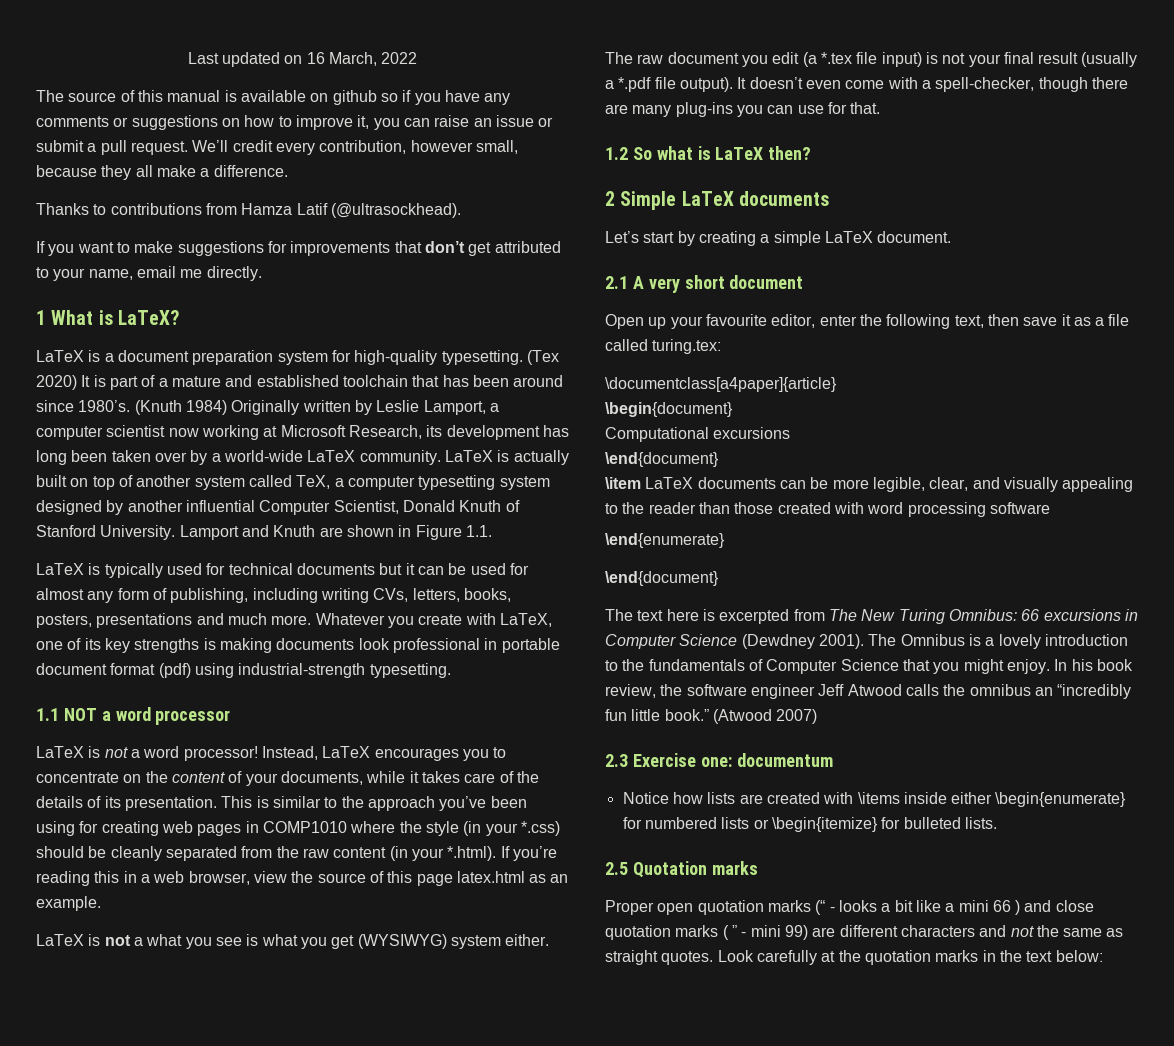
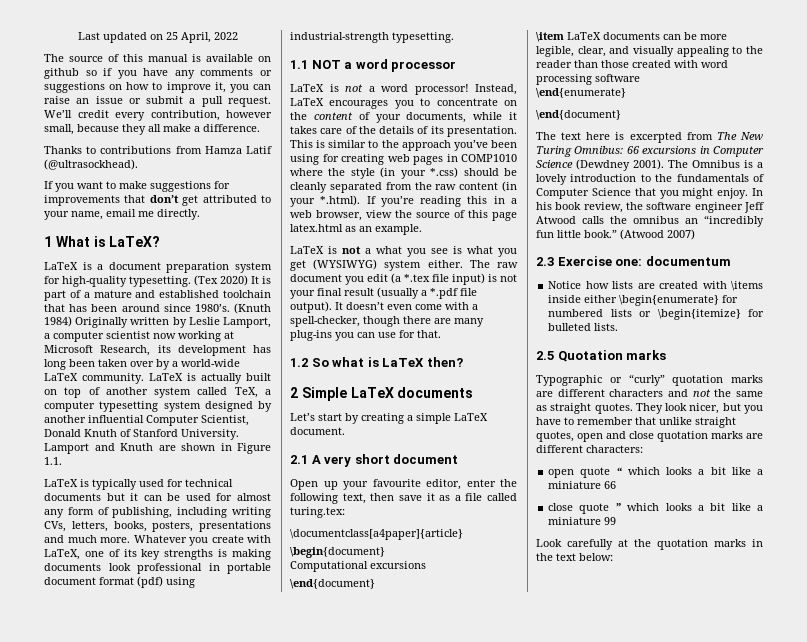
- Last updated on 16 March, 2022
+ Last updated on 25 April, 2022
- Proper open quotation marks (“ - looks a bit like a mini 66 ) and close quotation marks ( ” - mini 99) are different characters and not the same as straight quotes. Look carefully at the quotation marks in the text below:
+ Typographic or “curly” quotation marks are different characters and not the same as straight quotes. They look nicer, but you have to remember that unlike straight quotes, open and close quotation marks are different characters:
+ open quote “ which looks a bit like a miniature 66
+ close quote ” which looks a bit like a miniature 99
+ Look carefully at the quotation marks in the text below:

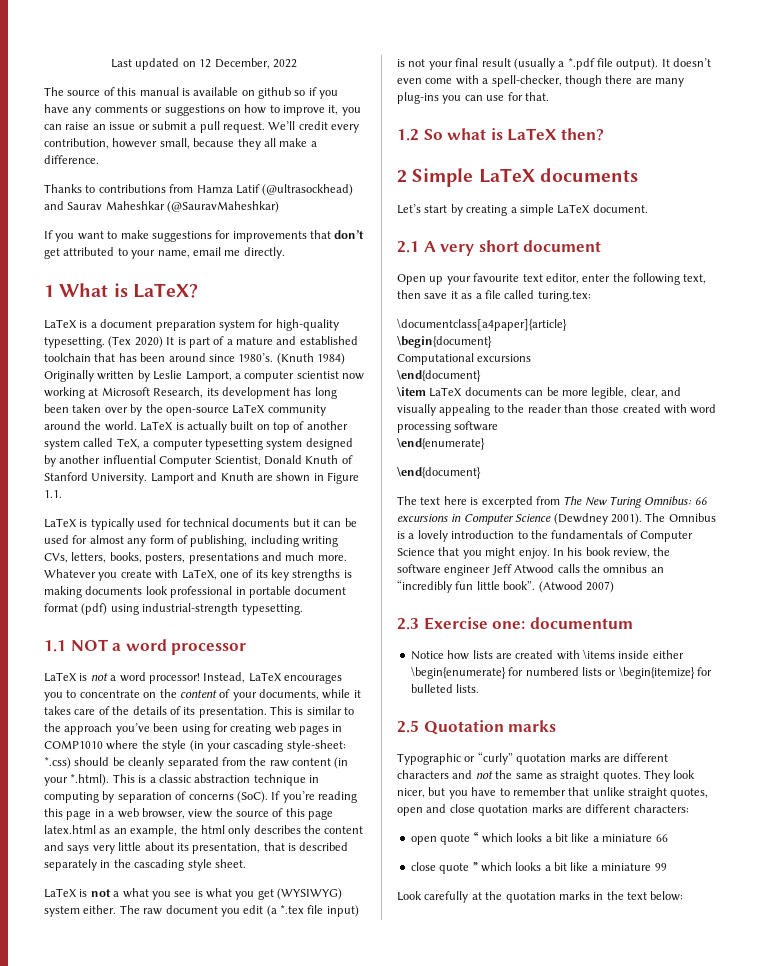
- Last updated on 25 April, 2022
+ Last updated on 12 December, 2022
- Thanks to contributions from Hamza Latif (@ultrasockhead).
+ Thanks to contributions from Hamza Latif (@ultrasockhead) and Saurav Maheshkar (@SauravMaheshkar)
- (Knuth 1984) Originally written by Leslie Lamport, a computer scientist now working at Microsoft Research, its development has long been taken over by a world-wide LaTeX community.
+ (Knuth 1984) Originally written by Leslie Lamport, a computer scientist now working at Microsoft Research, its development has long been taken over by the open-source LaTeX community around the world.
- This is similar to the approach you’ve been using for creating web pages in COMP1010 where the style (in your *.css) should be cleanly separated from the raw content (in your *.html). If you’re reading this in a web browser, view the source of this page latex.html as an example.
+ This is similar to the approach you’ve been using for creating web pages in COMP1010 where the style (in your cascading style-sheet: *.css) should be cleanly separated from the raw content (in your *.html). This is a classic abstraction technique in computing by separation of concerns (SoC). If you’re reading this page in a web browser, view the source of this page latex.html as an example, the html only describes the content and says very little about its presentation, that is described separately in the cascading style sheet.
- Open up your favourite editor, enter the following text, then save it as a file called turing.tex:
+ Open up your favourite text editor, enter the following text, then save it as a file called turing.tex:
- In his book review, the software engineer Jeff Atwood calls the omnibus an “incredibly fun little book.”
+ In his book review, the software engineer Jeff Atwood calls the omnibus an “incredibly fun little book”.

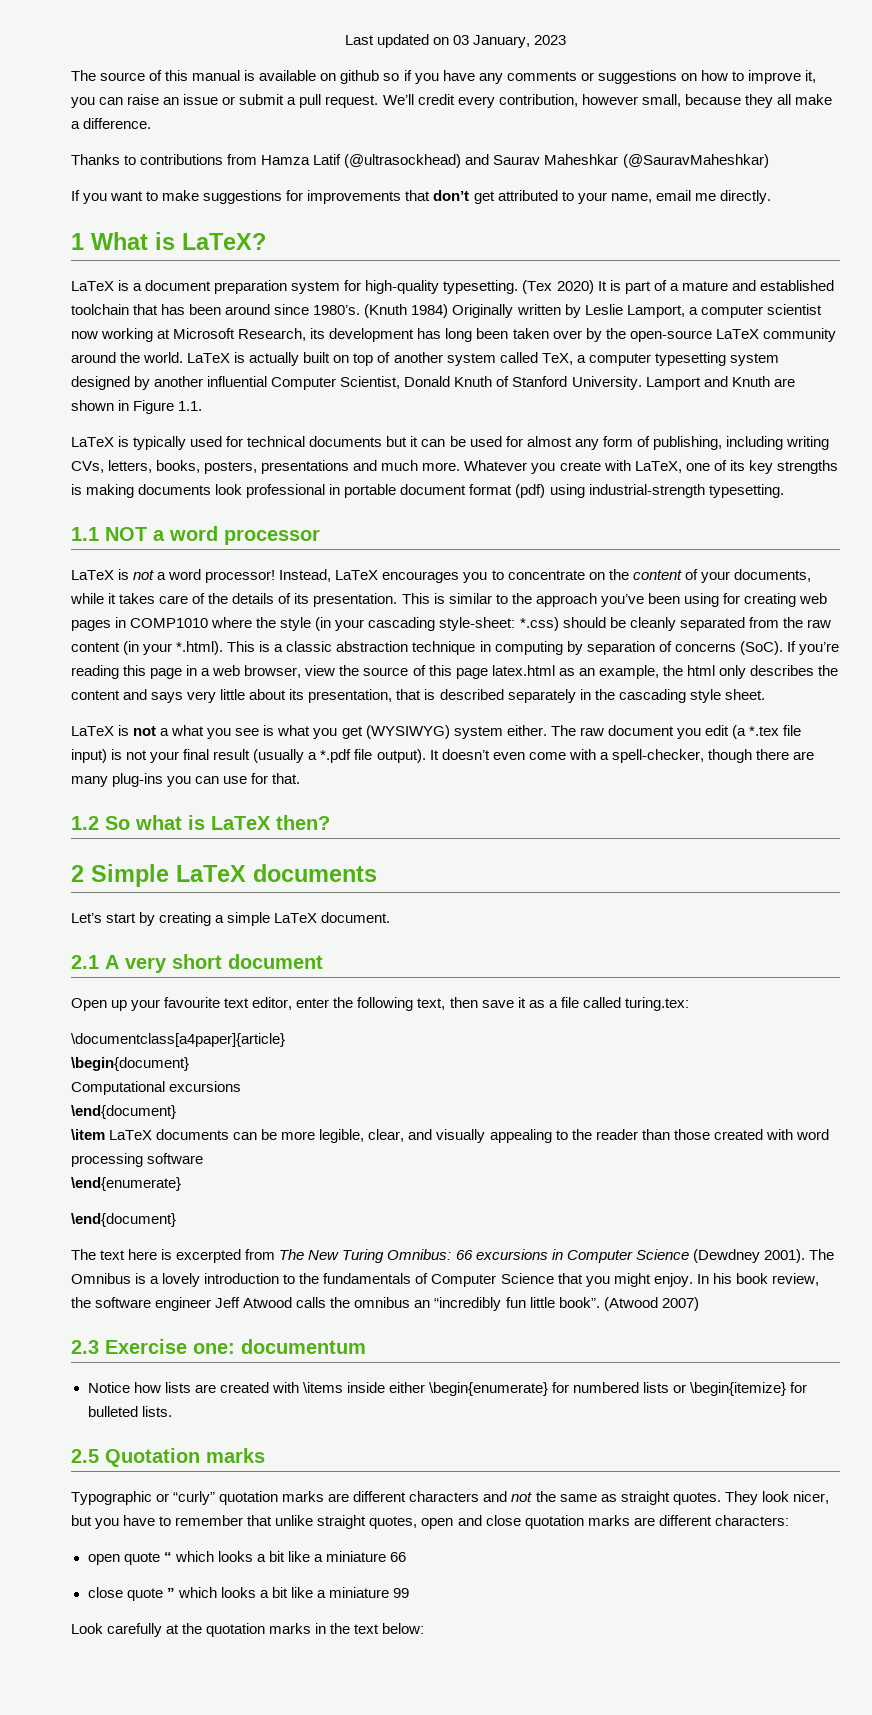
- Last updated on 12 December, 2022
+ Last updated on 03 January, 2023

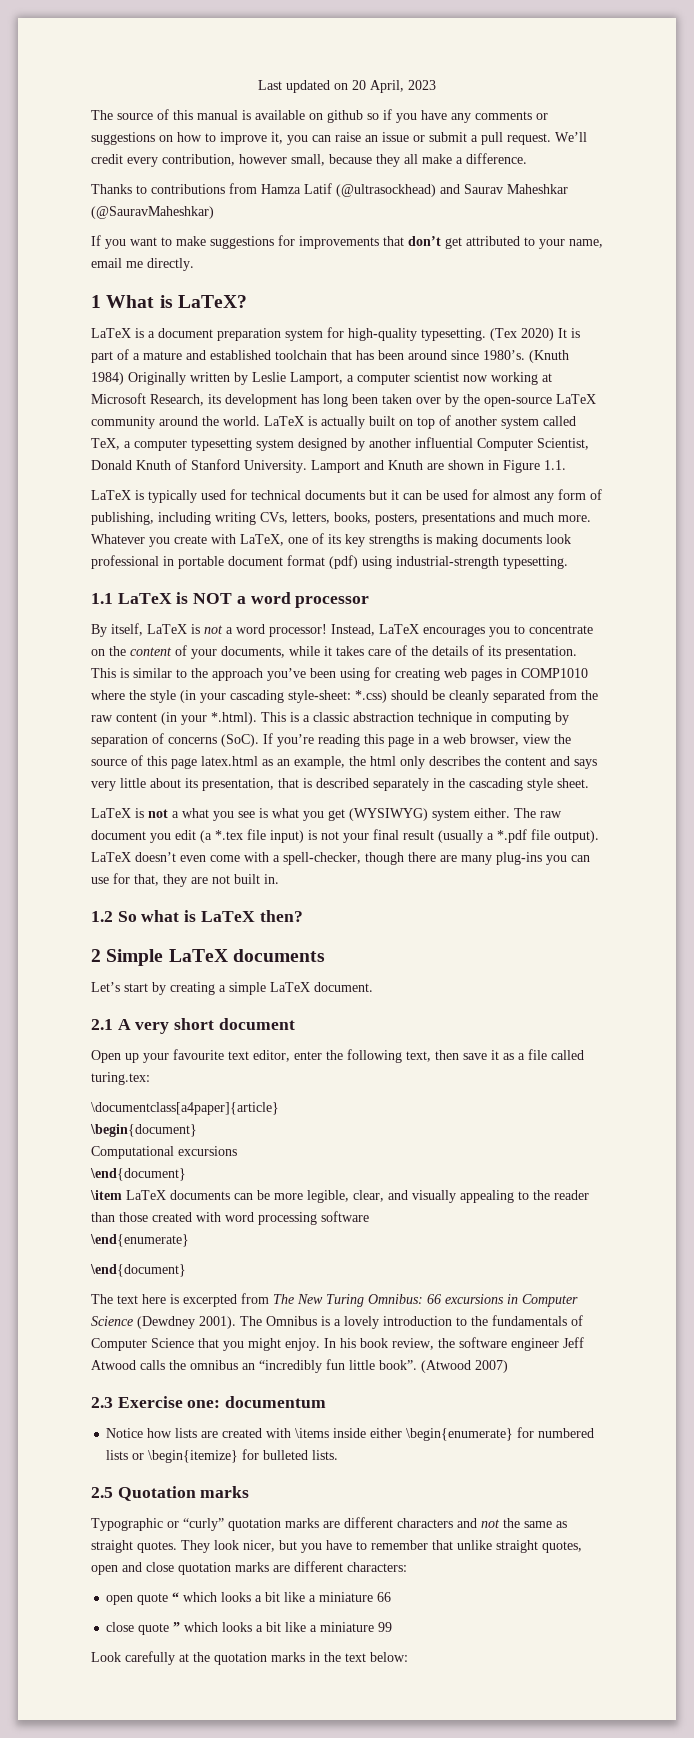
- Last updated on 03 January, 2023
+ Last updated on 20 April, 2023
- 1.1 NOT a word processor
+ 1.1 LaTeX is NOT a word processor
- LaTeX is not a word processor!
+ By itself, LaTeX is not a word processor!
- It doesn’t even come with a spell-checker, though there are many plug-ins you can use for that.
+ LaTeX doesn’t even come with a spell-checker, though there are many plug-ins you can use for that, they are not built in.

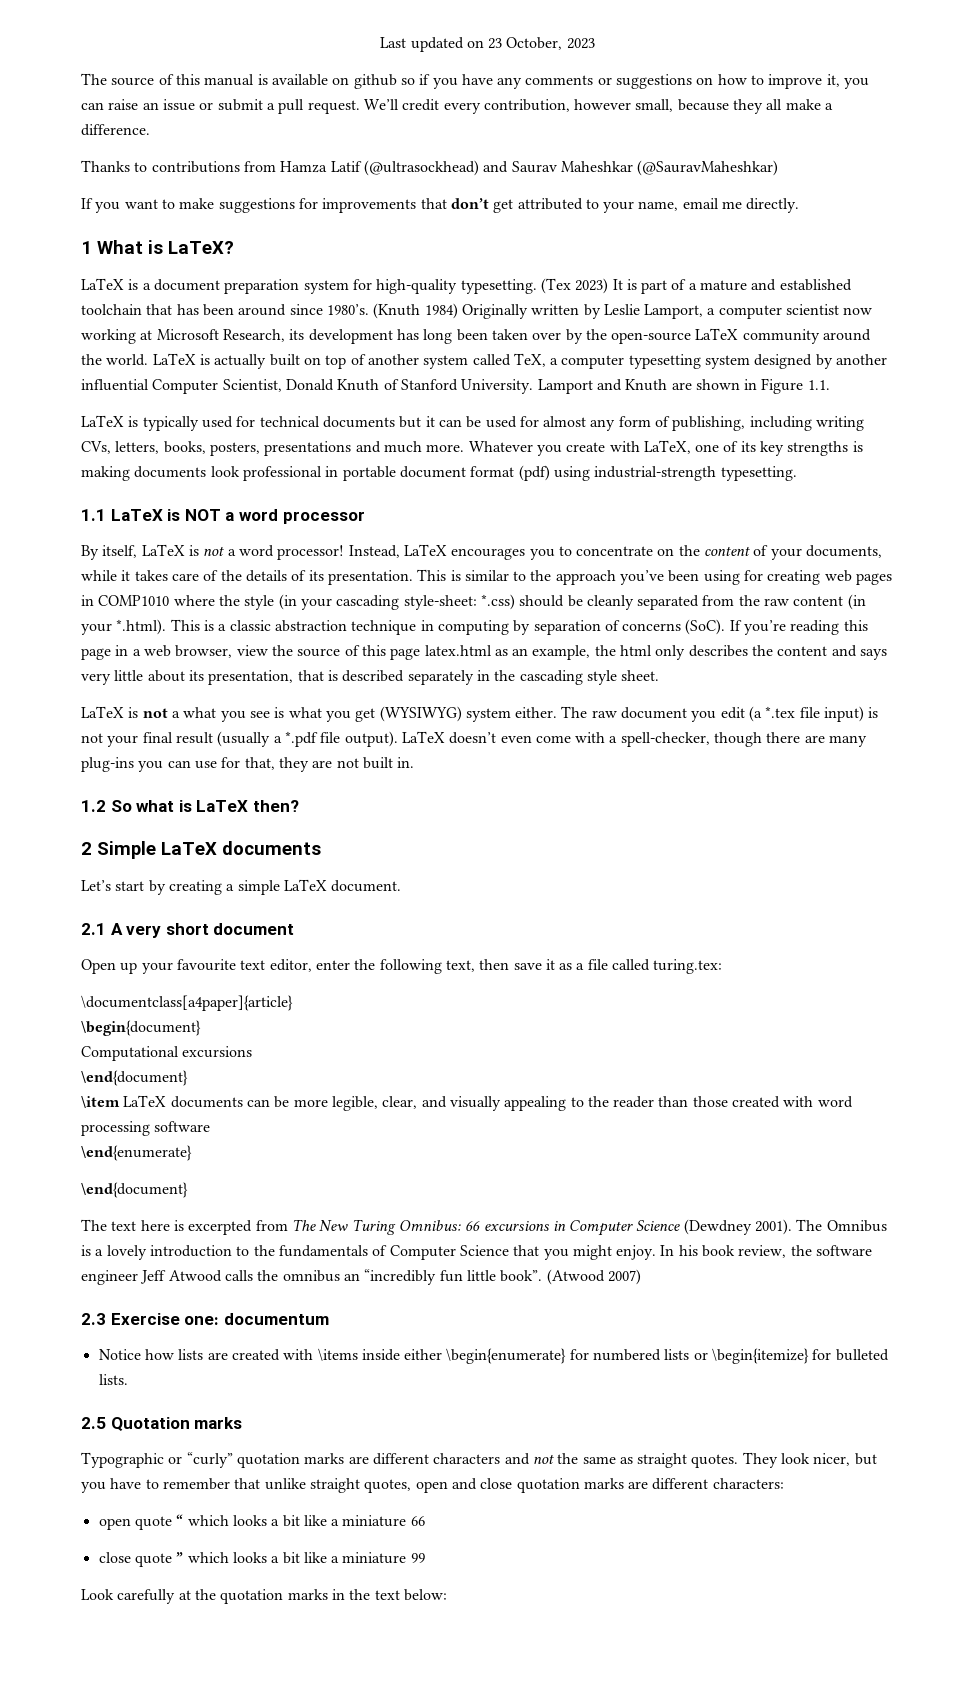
- Last updated on 20 April, 2023
+ Last updated on 23 October, 2023
- (Tex 2020) It is part of a mature and established toolchain that has been around since 1980’s.
+ (Tex 2023) It is part of a mature and established toolchain that has been around since 1980’s.

